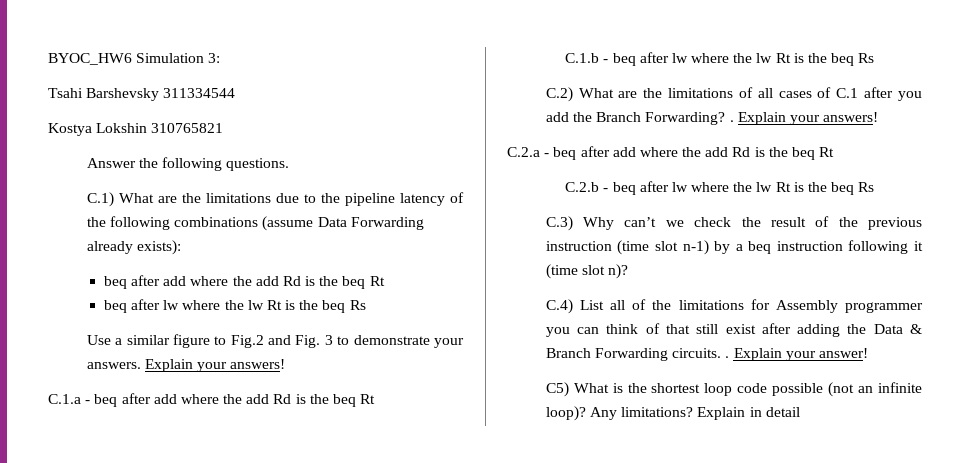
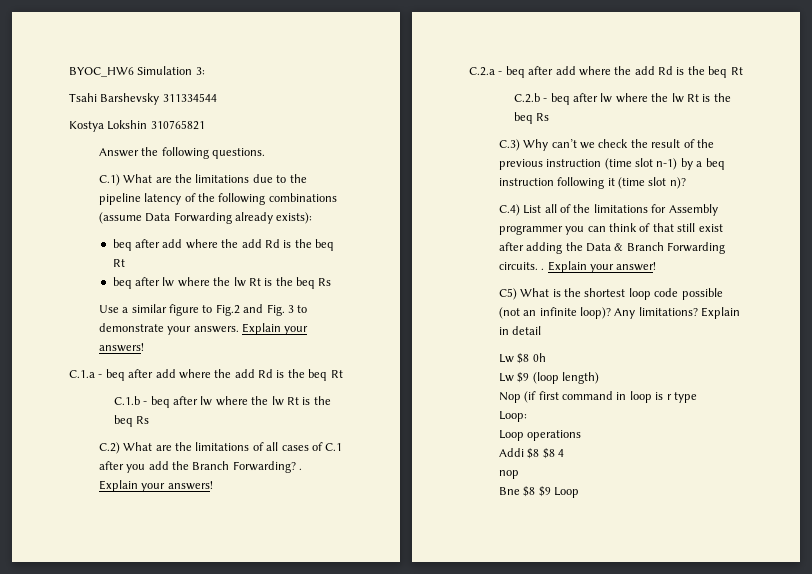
+ Lw $8 0h
+ Lw $9 (loop length)
+ Nop (if first command in loop is r type
+ Loop:
+ Loop operations
+ Addi $8 $8 4
+ nop
+ Bne $8 $9 Loop

